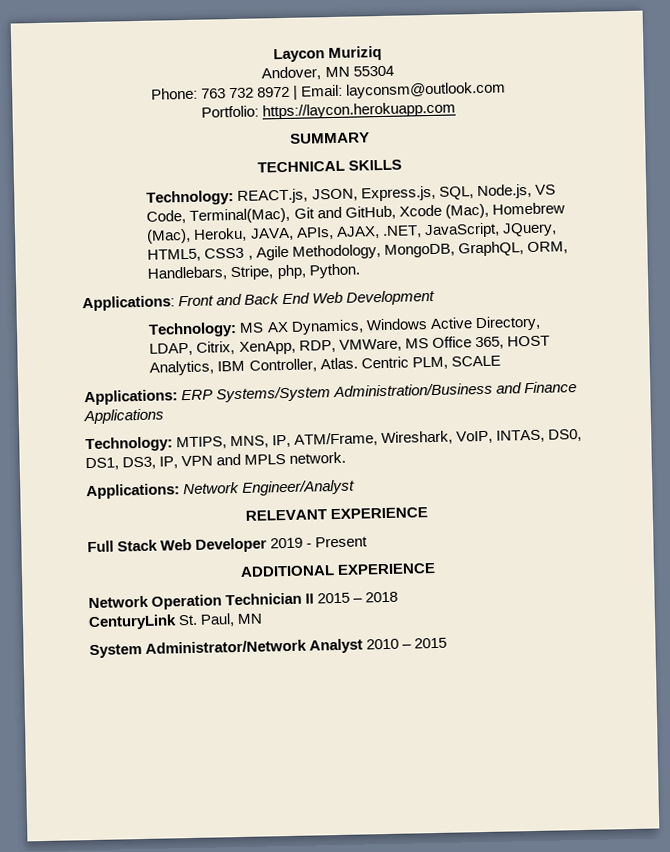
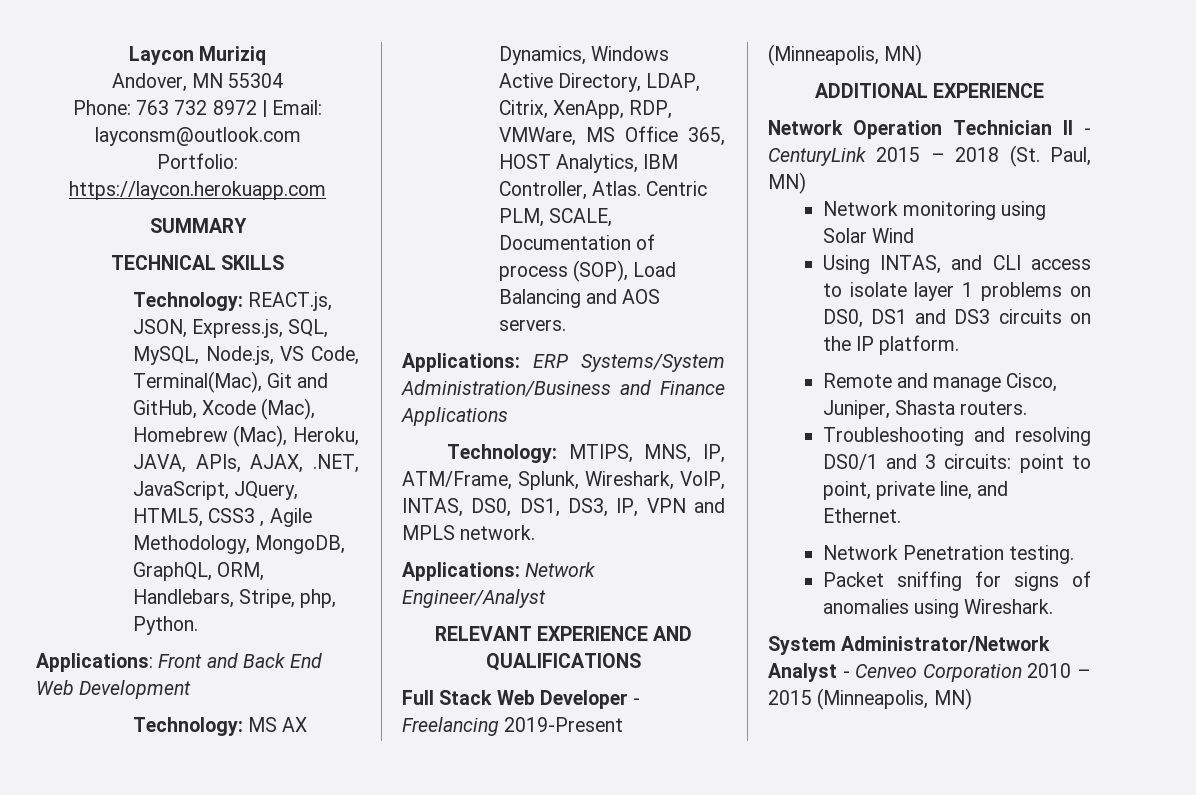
- Technology: REACT.js, JSON, Express.js, SQL, Node.js, VS Code, Terminal(Mac), Git and GitHub, Xcode (Mac), Homebrew (Mac), Heroku, JAVA, APIs, AJAX, .NET, JavaScript, JQuery, HTML5, CSS3 , Agile Methodology, MongoDB, GraphQL, ORM, Handlebars, Stripe, php, Python.
+ Technology: REACT.js, JSON, Express.js, SQL, MySQL, Node.js, VS Code, Terminal(Mac), Git and GitHub, Xcode (Mac), Homebrew (Mac), Heroku, JAVA, APIs, AJAX, .NET, JavaScript, JQuery, HTML5, CSS3 , Agile Methodology, MongoDB, GraphQL, ORM, Handlebars, Stripe, php, Python.
- Centric PLM, SCALE
+ Centric PLM, SCALE, Documentation of process (SOP), Load Balancing and AOS servers.
- Technology: MTIPS, MNS, IP, ATM/Frame, Wireshark, VoIP, INTAS, DS0, DS1, DS3, IP, VPN and MPLS network.
+ Technology: MTIPS, MNS, IP, ATM/Frame, Splunk, Wireshark, VoIP, INTAS, DS0, DS1, DS3, IP, VPN and MPLS network.
- RELEVANT EXPERIENCE
+ RELEVANT EXPERIENCE AND QUALIFICATIONS
- Full Stack Web Developer 2019 - Present
+ Full Stack Web Developer - Freelancing 2019-Present (Minneapolis, MN)
- Network Operation Technician II 2015 – 2018
- CenturyLink St. Paul, MN
+ Network Operation Technician II - CenturyLink 2015 – 2018 (St. Paul, MN)
+ Network monitoring using Solar Wind
+ Using INTAS, and CLI access to isolate layer 1 problems on DS0, DS1 and DS3 circuits on the IP platform.
+ Remote and manage Cisco, Juniper, Shasta routers.
+ Troubleshooting and resolving DS0/1 and 3 circuits: point to point, private line, and Ethernet.
+ Network Penetration testing.
+ Packet sniffing for signs of anomalies using Wireshark.
- System Administrator/Network Analyst 2010 – 2015
+ System Administrator/Network Analyst - Cenveo Corporation 2010 – 2015 (Minneapolis, MN)

